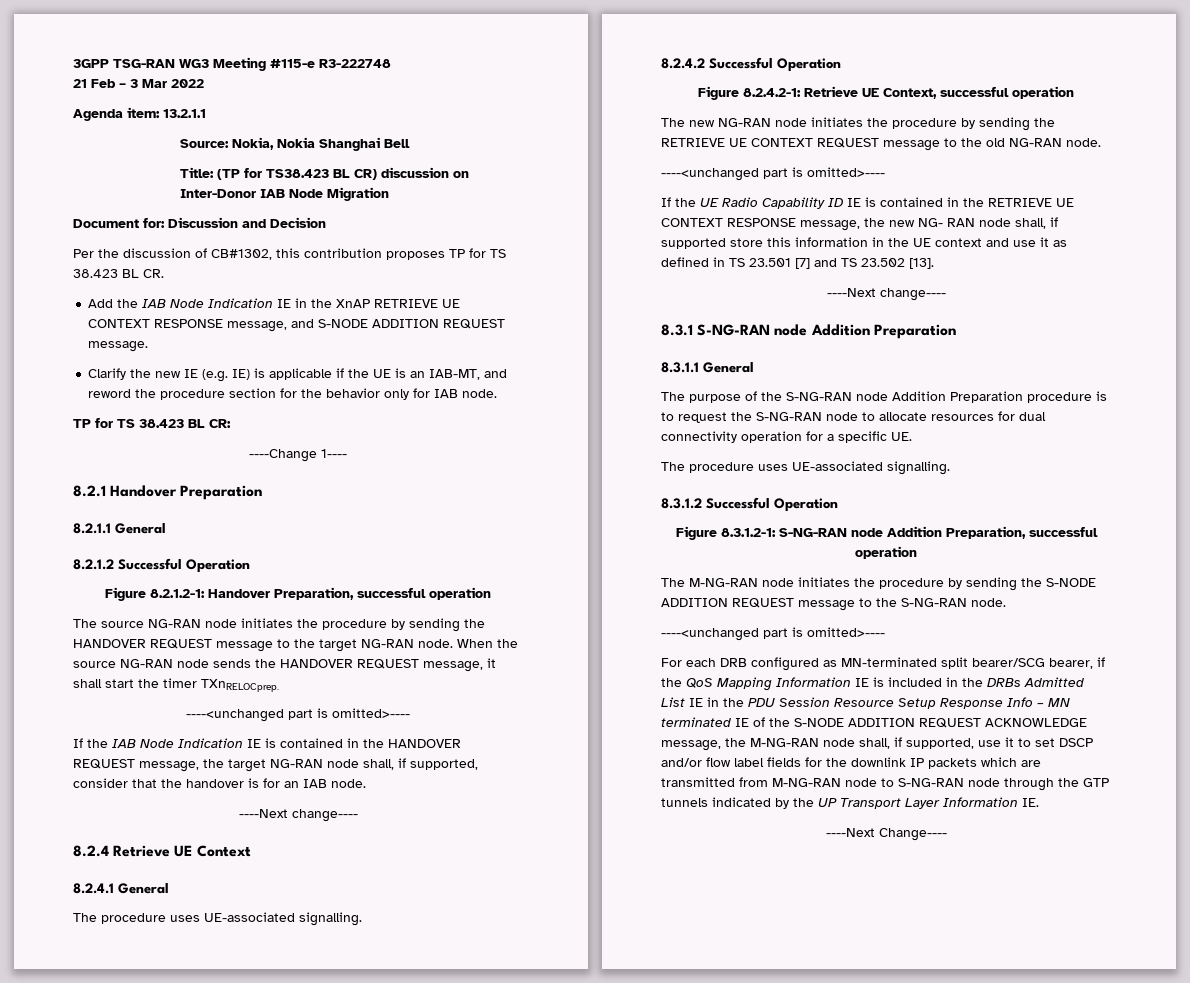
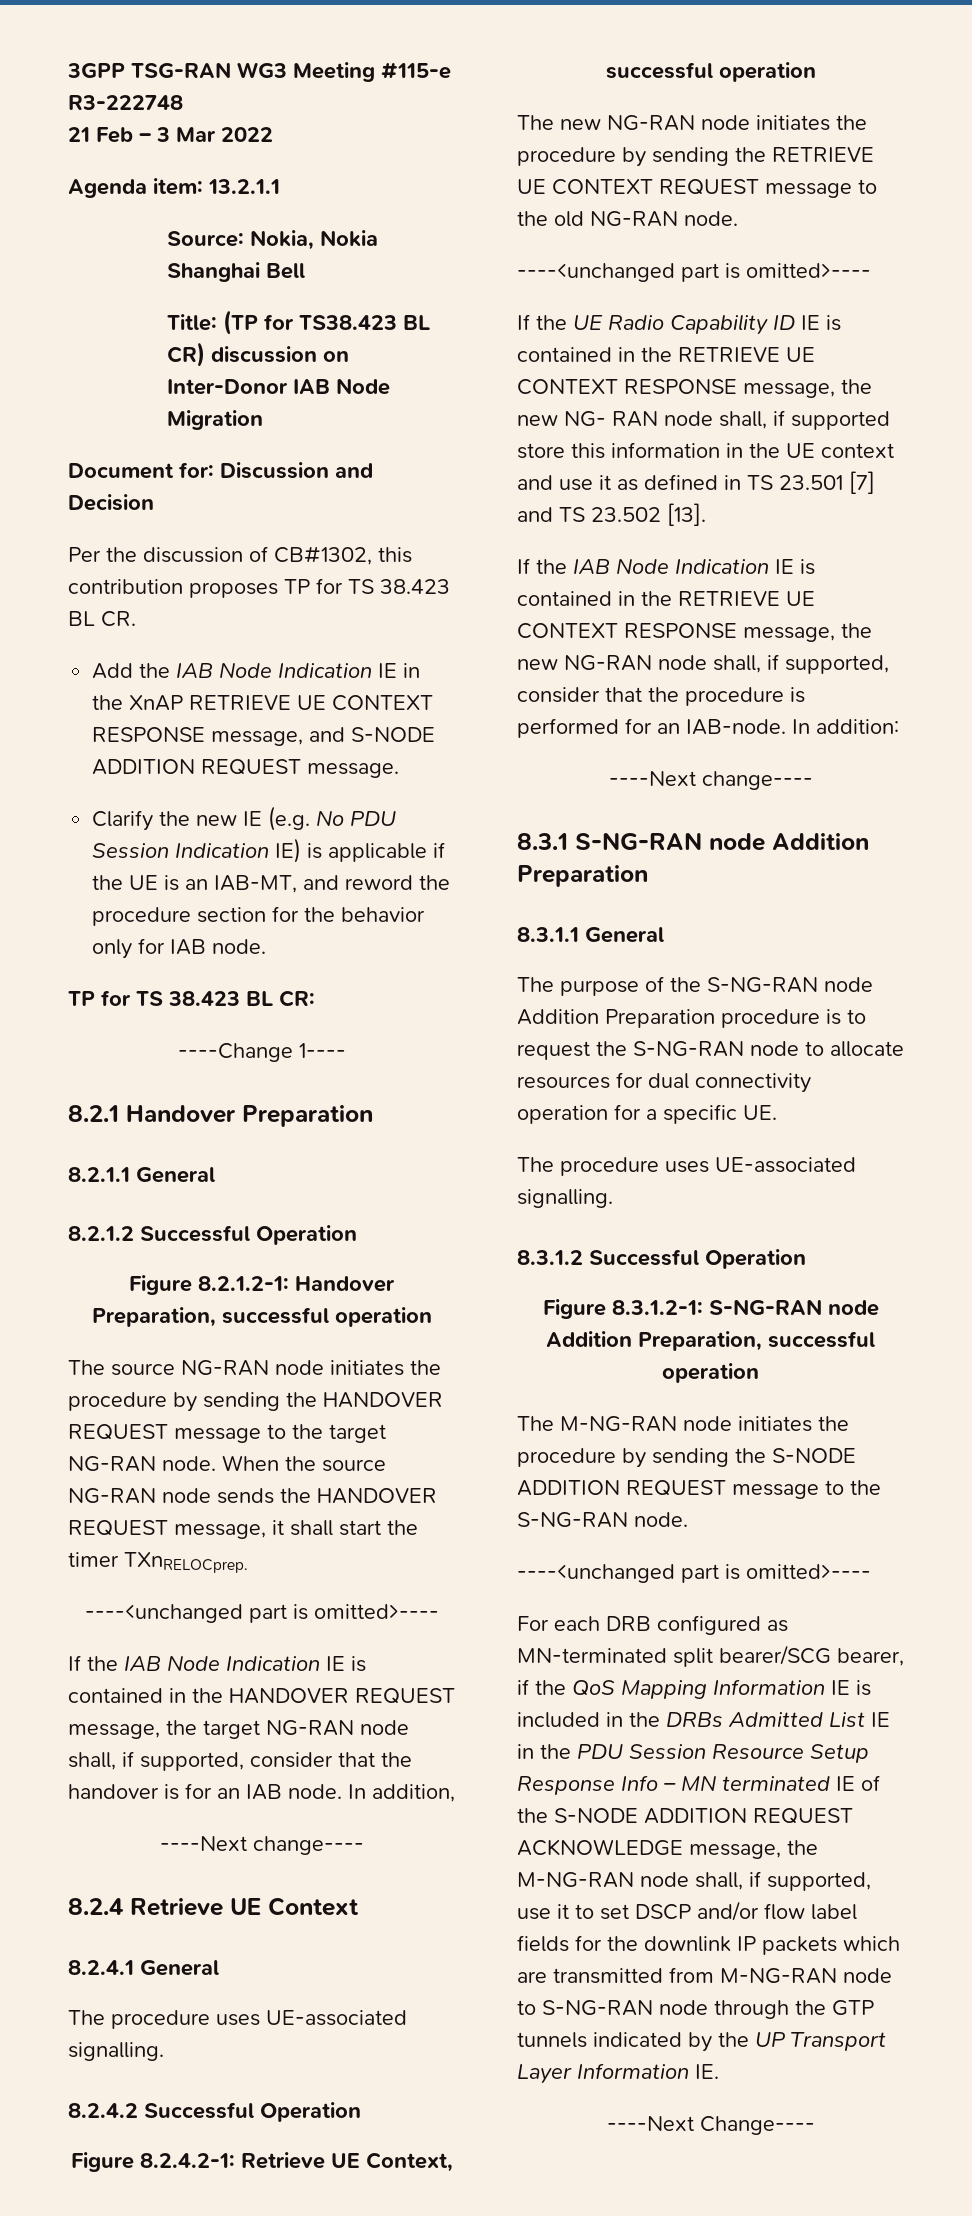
- Clarify the new IE (e.g. IE) is applicable if the UE is an IAB-MT, and reword the procedure section for the behavior only for IAB node.
+ Clarify the new IE (e.g. No PDU Session Indication IE) is applicable if the UE is an IAB-MT, and reword the procedure section for the behavior only for IAB node.
+ In addition,
+ If the IAB Node Indication IE is contained in the RETRIEVE UE CONTEXT RESPONSE message, the new NG-RAN node shall, if supported, consider that the procedure is performed for an IAB-node. In addition:

